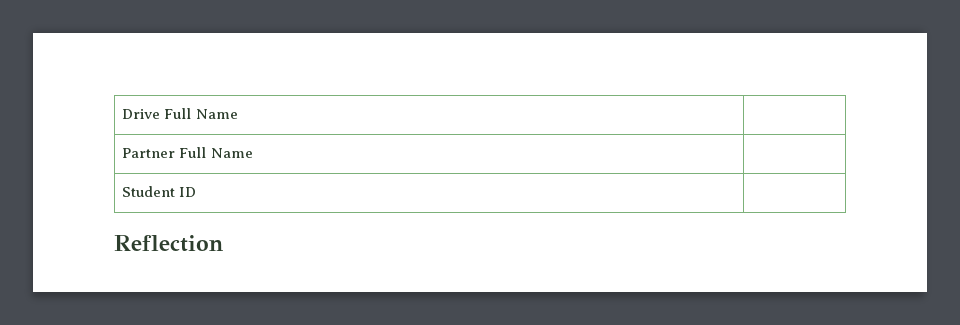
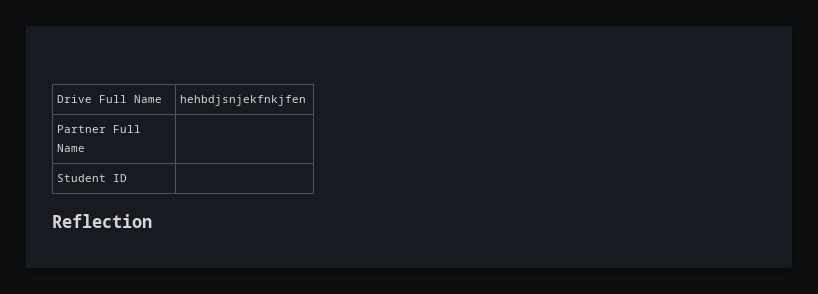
- Drive Full Name |
+ Drive Full Name | hehbdjsnjekfnkjfen

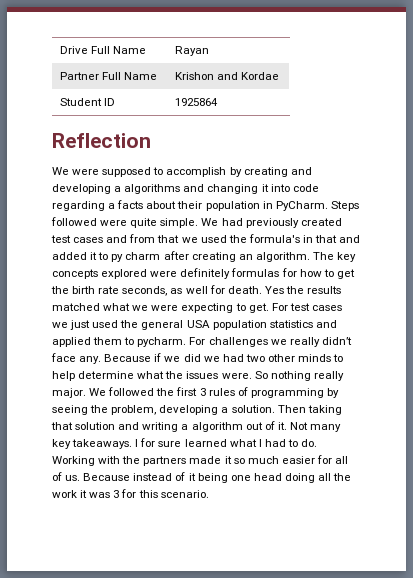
- Drive Full Name | hehbdjsnjekfnkjfen
+ Drive Full Name | Rayan
- Partner Full Name |
+ Partner Full Name | Krishon and Kordae
- Student ID |
+ Student ID | 1925864
+ We were supposed to accomplish by creating and developing a algorithms and changing it into code regarding a facts about their population in PyCharm. Steps followed were quite simple. We had previously created test cases and from that we used the formula's in that and added it to py charm after creating an algorithm. The key concepts explored were definitely formulas for how to get the birth rate seconds, as well for death. Yes the results matched what we were expecting to get. For test cases we just used the general USA population statistics and applied them to pycharm. For challenges we really didn’t face any. Because if we did we had two other minds to help determine what the issues were. So nothing really major. We followed the first 3 rules of programming by seeing the problem, developing a solution. Then taking that solution and writing a algorithm out of it. Not many key takeaways. I for sure learned what I had to do. Working with the partners made it so much easier for all of us. Because instead of it being one head doing all the work it was 3 for this scenario.

